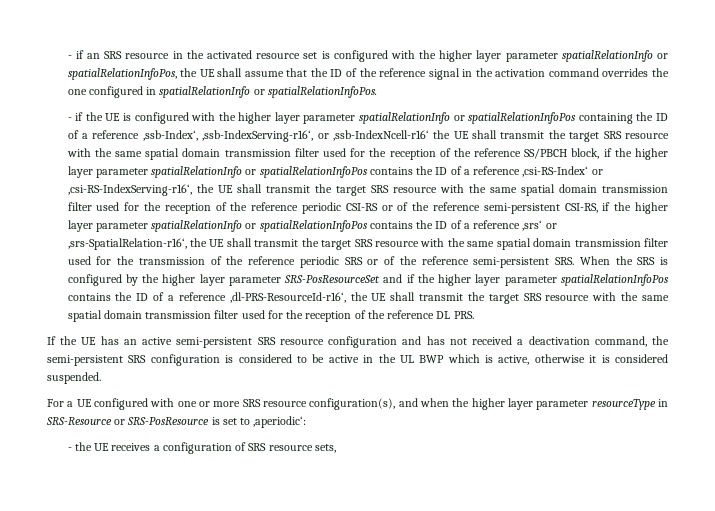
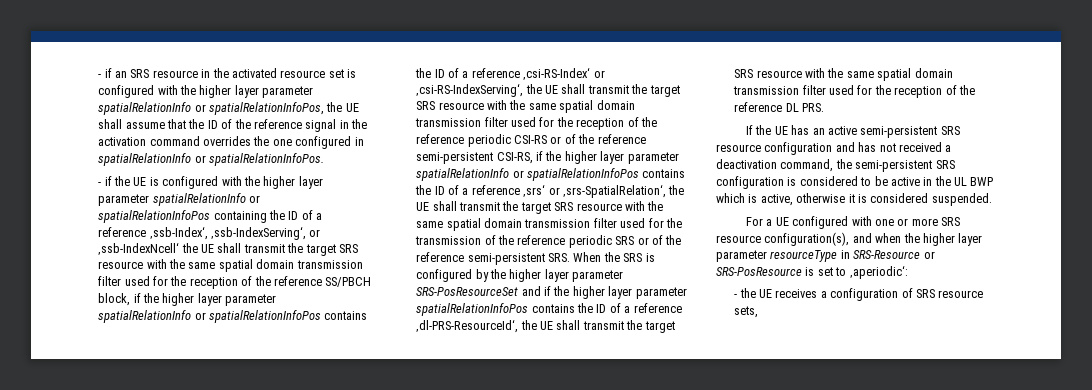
- - if the UE is configured with the higher layer parameter spatialRelationInfo or spatialRelationInfoPos containing the ID of a reference ‚ssb-Index‘, ‚ssb-IndexServing-r16‘, or ‚ssb-IndexNcell-r16‘ the UE shall transmit the target SRS resource with the same spatial domain transmission filter used for the reception of the reference SS/PBCH block, if the higher layer parameter spatialRelationInfo or spatialRelationInfoPos contains the ID of a reference ‚csi-RS-Index‘ or ‚csi-RS-IndexServing-r16‘, the UE shall transmit the target SRS resource with the same spatial domain transmission filter used for the reception of the reference periodic CSI-RS or of the reference semi-persistent CSI-RS, if the higher layer parameter spatialRelationInfo or spatialRelationInfoPos contains the ID of a reference ‚srs‘ or ‚srs-SpatialRelation-r16‘, the UE shall transmit the target SRS resource with the same spatial domain transmission filter used for the transmission of the reference periodic SRS or of the reference semi-persistent SRS. When the SRS is configured by the higher layer parameter SRS-PosResourceSet and if the higher layer parameter spatialRelationInfoPos contains the ID of a reference ‚dl-PRS-ResourceId-r16‘, the UE shall transmit the target SRS resource with the same spatial domain transmission filter used for the reception of the reference DL PRS.
+ - if the UE is configured with the higher layer parameter spatialRelationInfo or spatialRelationInfoPos containing the ID of a reference ‚ssb-Index‘, ‚ssb-IndexServing‘, or ‚ssb-IndexNcell‘ the UE shall transmit the target SRS resource with the same spatial domain transmission filter used for the reception of the reference SS/PBCH block, if the higher layer parameter spatialRelationInfo or spatialRelationInfoPos contains the ID of a reference ‚csi-RS-Index‘ or ‚csi-RS-IndexServing‘, the UE shall transmit the target SRS resource with the same spatial domain transmission filter used for the reception of the reference periodic CSI-RS or of the reference semi-persistent CSI-RS, if the higher layer parameter spatialRelationInfo or spatialRelationInfoPos contains the ID of a reference ‚srs‘ or ‚srs-SpatialRelation‘, the UE shall transmit the target SRS resource with the same spatial domain transmission filter used for the transmission of the reference periodic SRS or of the reference semi-persistent SRS. When the SRS is configured by the higher layer parameter SRS-PosResourceSet and if the higher layer parameter spatialRelationInfoPos contains the ID of a reference ‚dl-PRS-ResourceId‘, the UE shall transmit the target SRS resource with the same spatial domain transmission filter used for the reception of the reference DL PRS.

